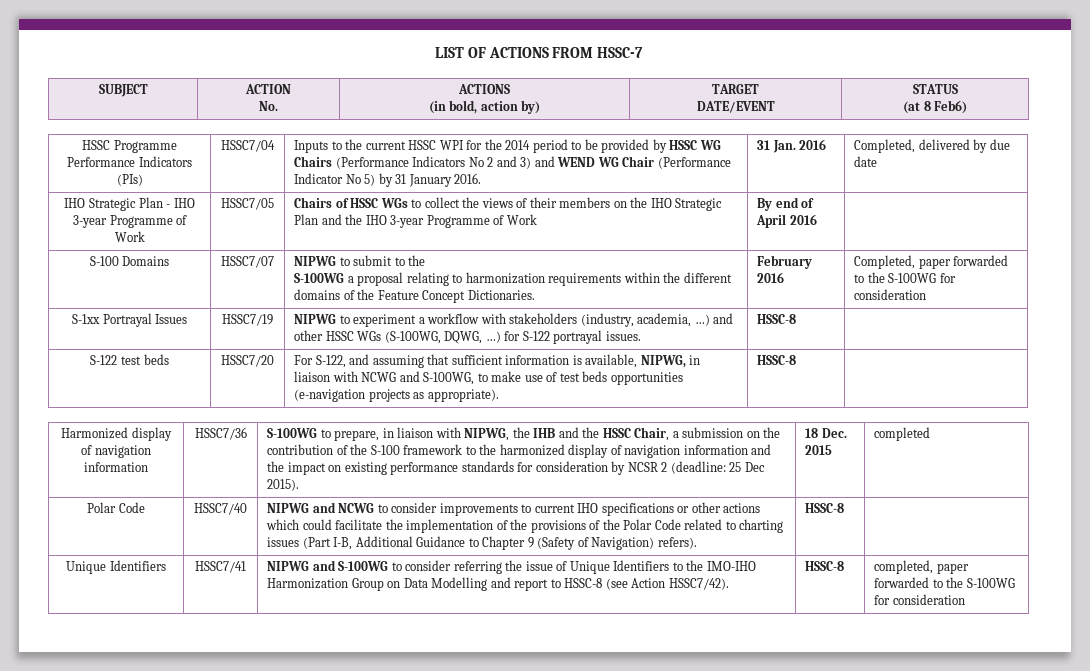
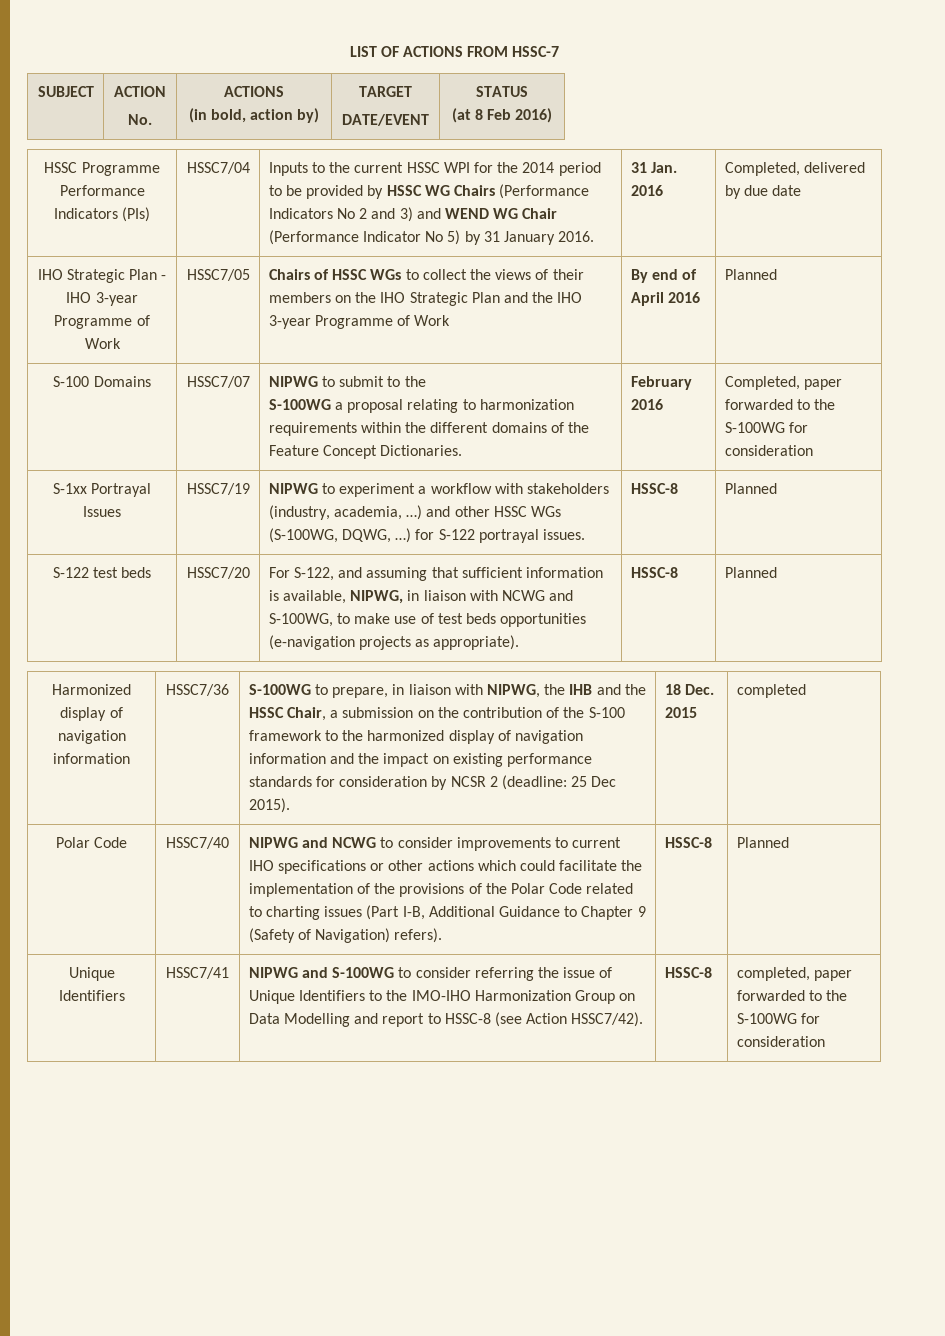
  SUBJECT | ACTION
  No. | ACTIONS
  (in bold, action by) | TARGET
  DATE/EVENT | STATUS
- (at 8 Feb6)
+ (at 8 Feb 2016)
- IHO Strategic Plan - IHO 3-year Programme of Work | HSSC7/05 | Chairs of HSSC WGs to collect the views of their members on the IHO Strategic Plan and the IHO 3-year Programme of Work | By end of April 2016 |
+ IHO Strategic Plan - IHO 3-year Programme of Work | HSSC7/05 | Chairs of HSSC WGs to collect the views of their members on the IHO Strategic Plan and the IHO 3-year Programme of Work | By end of April 2016 | Planned
- S-1xx Portrayal Issues | HSSC7/19 | NIPWG to experiment a workflow with stakeholders (industry, academia, …) and other HSSC WGs (S-100WG, DQWG, …) for S-122 portrayal issues. | HSSC-8 |
+ S-1xx Portrayal Issues | HSSC7/19 | NIPWG to experiment a workflow with stakeholders (industry, academia, …) and other HSSC WGs (S-100WG, DQWG, …) for S-122 portrayal issues. | HSSC-8 | Planned
- S-122 test beds | HSSC7/20 | For S-122, and assuming that sufficient information is available, NIPWG, in liaison with NCWG and S-100WG, to make use of test beds opportunities (e-navigation projects as appropriate). | HSSC-8 |
+ S-122 test beds | HSSC7/20 | For S-122, and assuming that sufficient information is available, NIPWG, in liaison with NCWG and S-100WG, to make use of test beds opportunities (e-navigation projects as appropriate). | HSSC-8 | Planned
- NIPWG and NCWG to consider improvements to current IHO specifications or other actions which could facilitate the implementation of the provisions of the Polar Code related to charting issues (Part I-B, Additional Guidance to Chapter 9 (Safety of Navigation) refers). | HSSC-8
+ NIPWG and NCWG to consider improvements to current IHO specifications or other actions which could facilitate the implementation of the provisions of the Polar Code related to charting issues (Part I-B, Additional Guidance to Chapter 9 (Safety of Navigation) refers). | HSSC-8 | Planned

